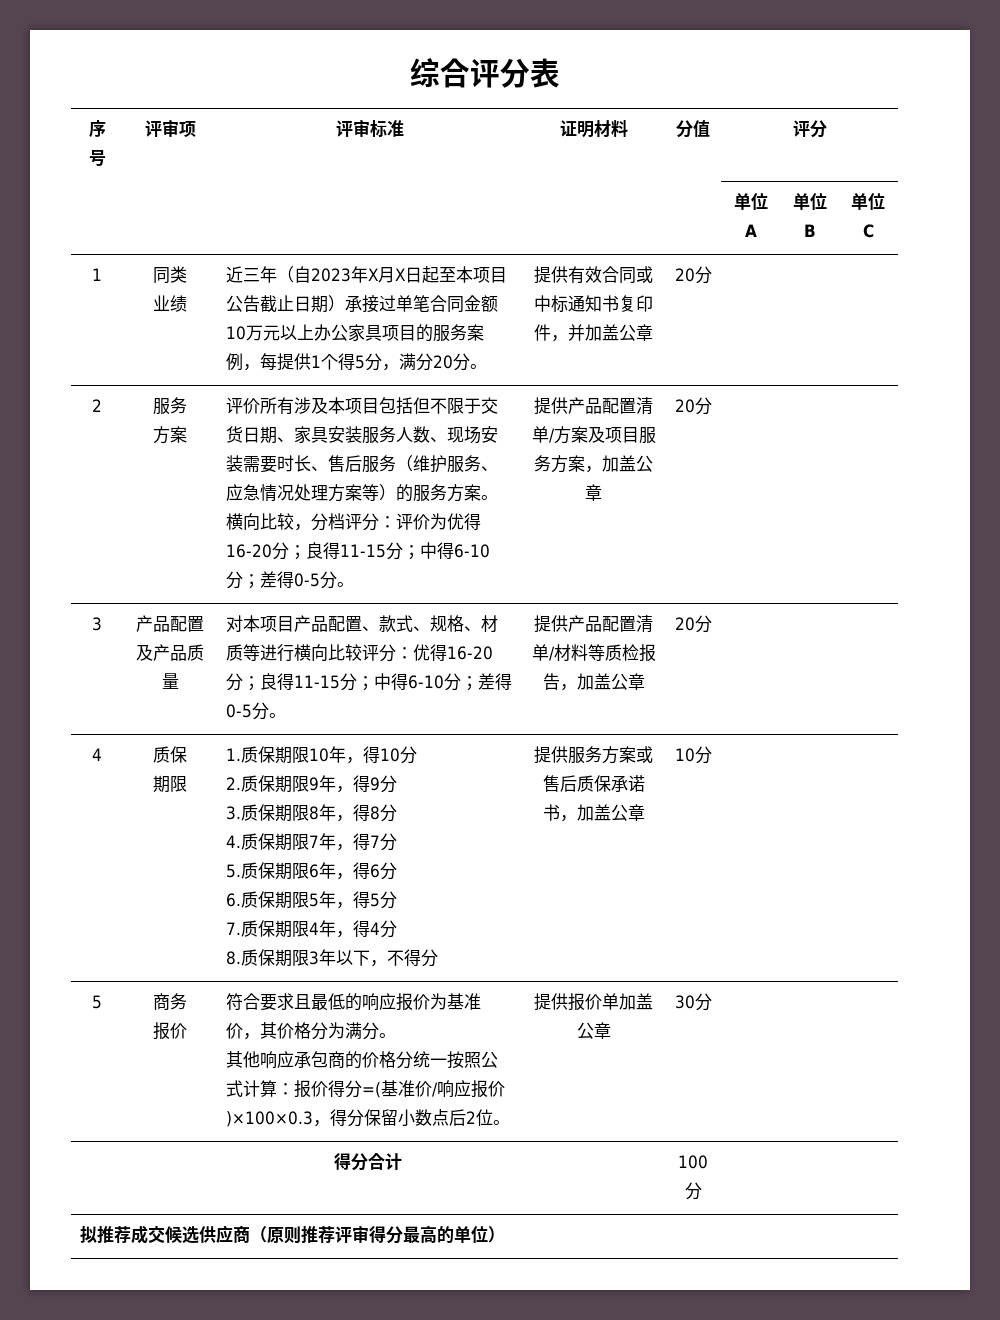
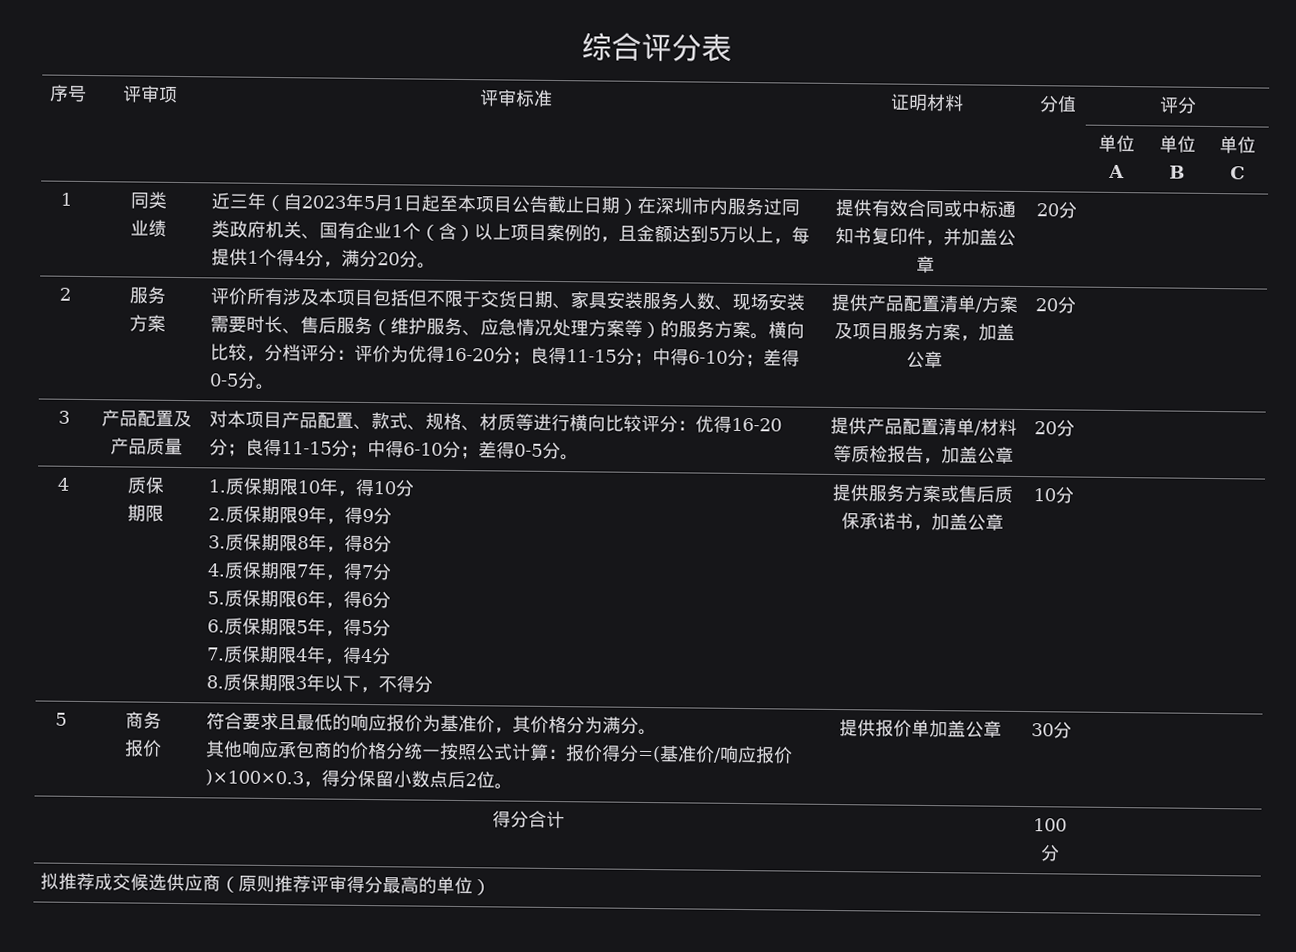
- 近三年（自2023年X月X日起至本项目公告截止日期）承接过单笔合同金额10万元以上办公家具项目的服务案例，每提供1个得5分，满分20分。
+ 近三年（自2023年5月1日起至本项目公告截止日期）在深圳市内服务过同类政府机关、国有企业1个（含）以上项目案例的，且金额达到5万以上，每提供1个得4分，满分20分。

